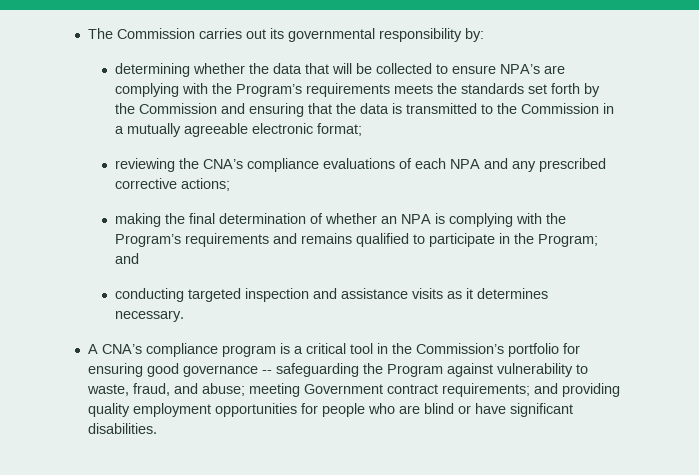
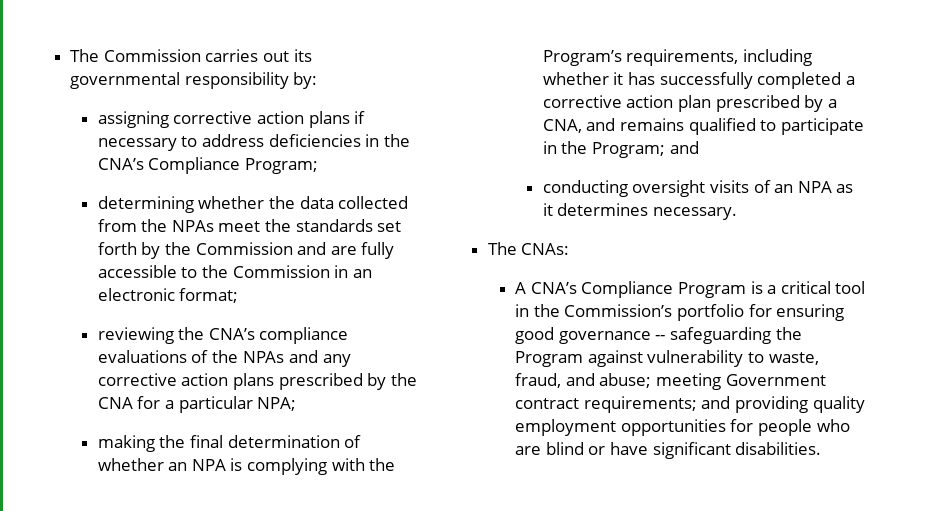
- determining whether the data that will be collected to ensure NPA’s are complying with the Program’s requirements meets the standards set forth by the Commission and ensuring that the data is transmitted to the Commission in a mutually agreeable electronic format;
+ assigning corrective action plans if necessary to address deficiencies in the CNA’s Compliance Program;
+ determining whether the data collected from the NPAs meet the standards set forth by the Commission and are fully accessible to the Commission in an electronic format;
- reviewing the CNA’s compliance evaluations of each NPA and any prescribed corrective actions;
+ reviewing the CNA’s compliance evaluations of the NPAs and any corrective action plans prescribed by the CNA for a particular NPA;
- making the final determination of whether an NPA is complying with the Program’s requirements and remains qualified to participate in the Program; and
+ making the final determination of whether an NPA is complying with the Program’s requirements, including whether it has successfully completed a corrective action plan prescribed by a CNA, and remains qualified to participate in the Program; and
- conducting targeted inspection and assistance visits as it determines necessary.
+ conducting oversight visits of an NPA as it determines necessary.
+ The CNAs:
- A CNA’s compliance program is a critical tool in the Commission’s portfolio for ensuring good governance -- safeguarding the Program against vulnerability to waste, fraud, and abuse; meeting Government contract requirements; and providing quality employment opportunities for people who are blind or have significant disabilities.
+ A CNA’s Compliance Program is a critical tool in the Commission’s portfolio for ensuring good governance -- safeguarding the Program against vulnerability to waste, fraud, and abuse; meeting Government contract requirements; and providing quality employment opportunities for people who are blind or have significant disabilities.

